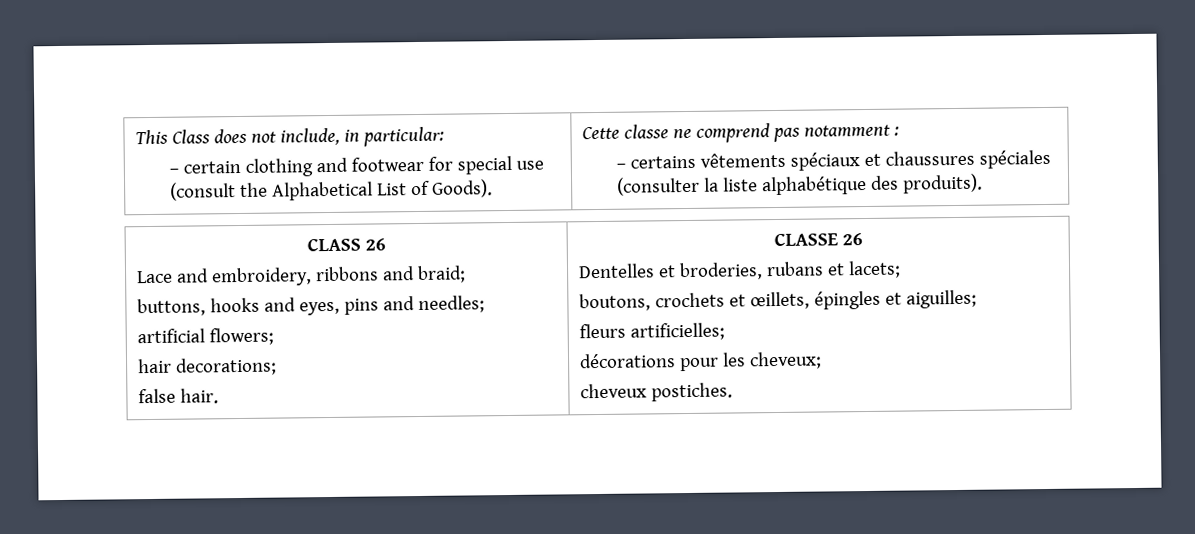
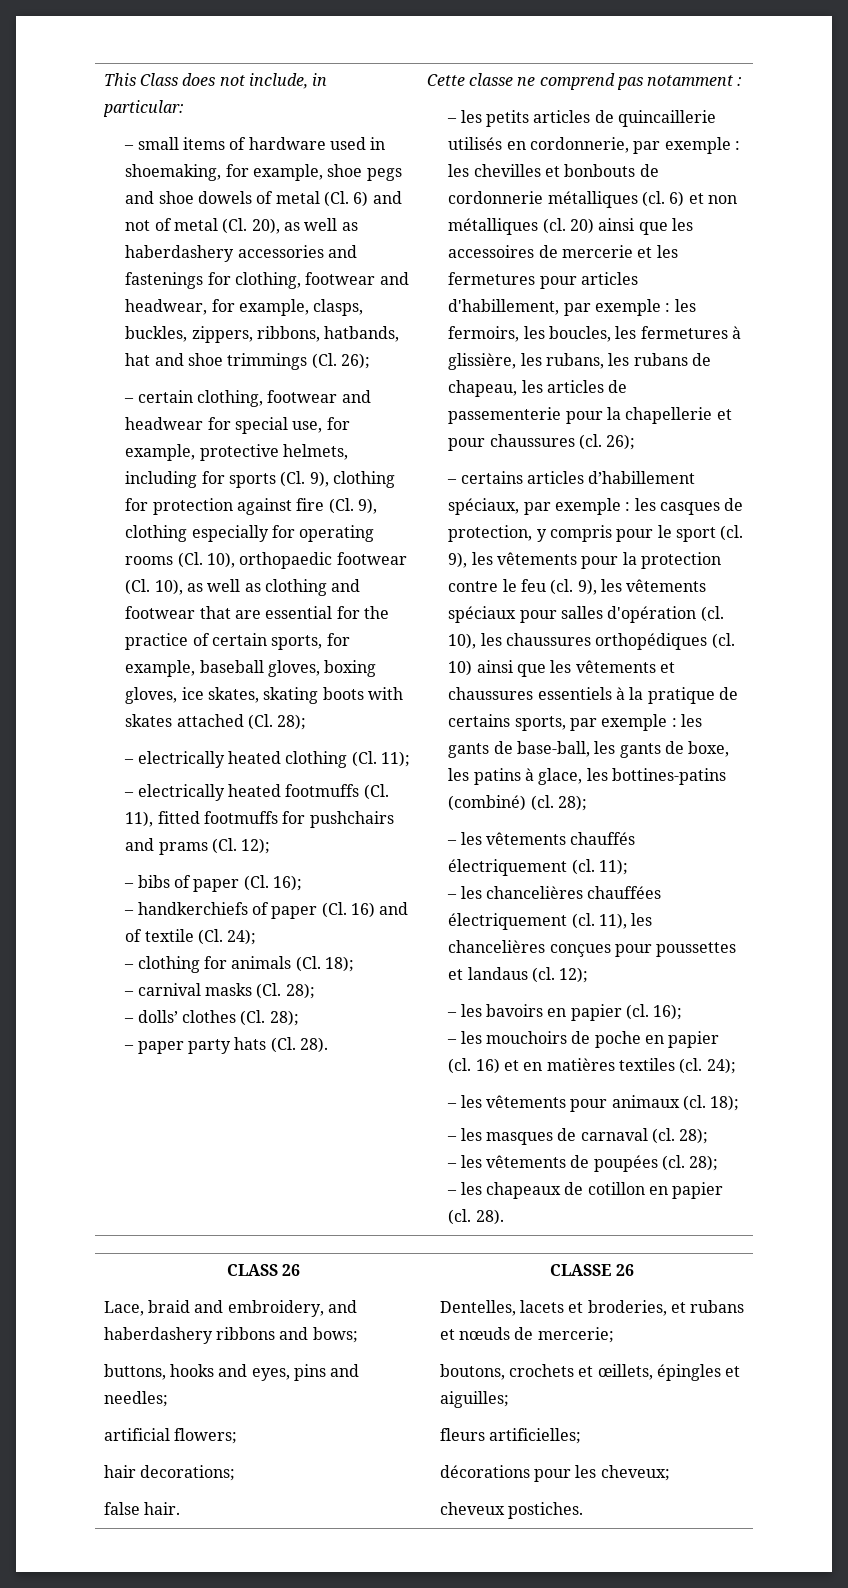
- – certain clothing and footwear for special use (consult the Alphabetical List of Goods).
+ – small items of hardware used in shoemaking, for example, shoe pegs and shoe dowels of metal (Cl. 6) and not of metal (Cl. 20), as well as haberdashery accessories and fastenings for clothing, footwear and headwear, for example, clasps, buckles, zippers, ribbons, hatbands, hat and shoe trimmings (Cl. 26);
+ – certain clothing, footwear and headwear for special use, for example, protective helmets, including for sports (Cl. 9), clothing for protection against fire (Cl. 9), clothing especially for operating rooms (Cl. 10), orthopaedic footwear (Cl. 10), as well as clothing and footwear that are essential for the practice of certain sports, for example, baseball gloves, boxing gloves, ice skates, skating boots with skates attached (Cl. 28);
+ – electrically heated clothing (Cl. 11);
+ – electrically heated footmuffs (Cl. 11), fitted footmuffs for pushchairs and prams (Cl. 12);
+ – bibs of paper (Cl. 16);
+ – handkerchiefs of paper (Cl. 16) and of textile (Cl. 24);
+ – clothing for animals (Cl. 18);
+ – carnival masks (Cl. 28);
+ – dolls’ clothes (Cl. 28);
+ – paper party hats (Cl. 28).
- – certains vêtements spéciaux et chaussures spéciales (consulter la liste alphabétique des produits).
+ – les petits articles de quincaillerie utilisés en cordonnerie, par exemple : les chevilles et bonbouts de cordonnerie métalliques (cl. 6) et non métalliques (cl. 20) ainsi que les accessoires de mercerie et les fermetures pour articles d'habillement, par exemple : les fermoirs, les boucles, les fermetures à glissière, les rubans, les rubans de chapeau, les articles de passementerie pour la chapellerie et pour chaussures (cl. 26);
+ – certains articles d’habillement spéciaux, par exemple : les casques de protection, y compris pour le sport (cl. 9), les vêtements pour la protection contre le feu (cl. 9), les vêtements spéciaux pour salles d'opération (cl. 10), les chaussures orthopédiques (cl. 10) ainsi que les vêtements et chaussures essentiels à la pratique de certains sports, par exemple : les gants de base-ball, les gants de boxe, les patins à glace, les bottines-patins (combiné) (cl. 28);
+ – les vêtements chauffés électriquement (cl. 11);
+ – les chancelières chauffées électriquement (cl. 11), les chancelières conçues pour poussettes et landaus (cl. 12);
+ – les bavoirs en papier (cl. 16);
+ – les mouchoirs de poche en papier (cl. 16) et en matières textiles (cl. 24);
+ – les vêtements pour animaux (cl. 18);
+ – les masques de carnaval (cl. 28);
+ – les vêtements de poupées (cl. 28);
+ – les chapeaux de cotillon en papier (cl. 28).
  CLASS 26
- Lace and embroidery, ribbons and braid;
+ Lace, braid and embroidery, and haberdashery ribbons and bows;
- Dentelles et broderies, rubans et lacets;
+ Dentelles, lacets et broderies, et rubans et nœuds de mercerie;

